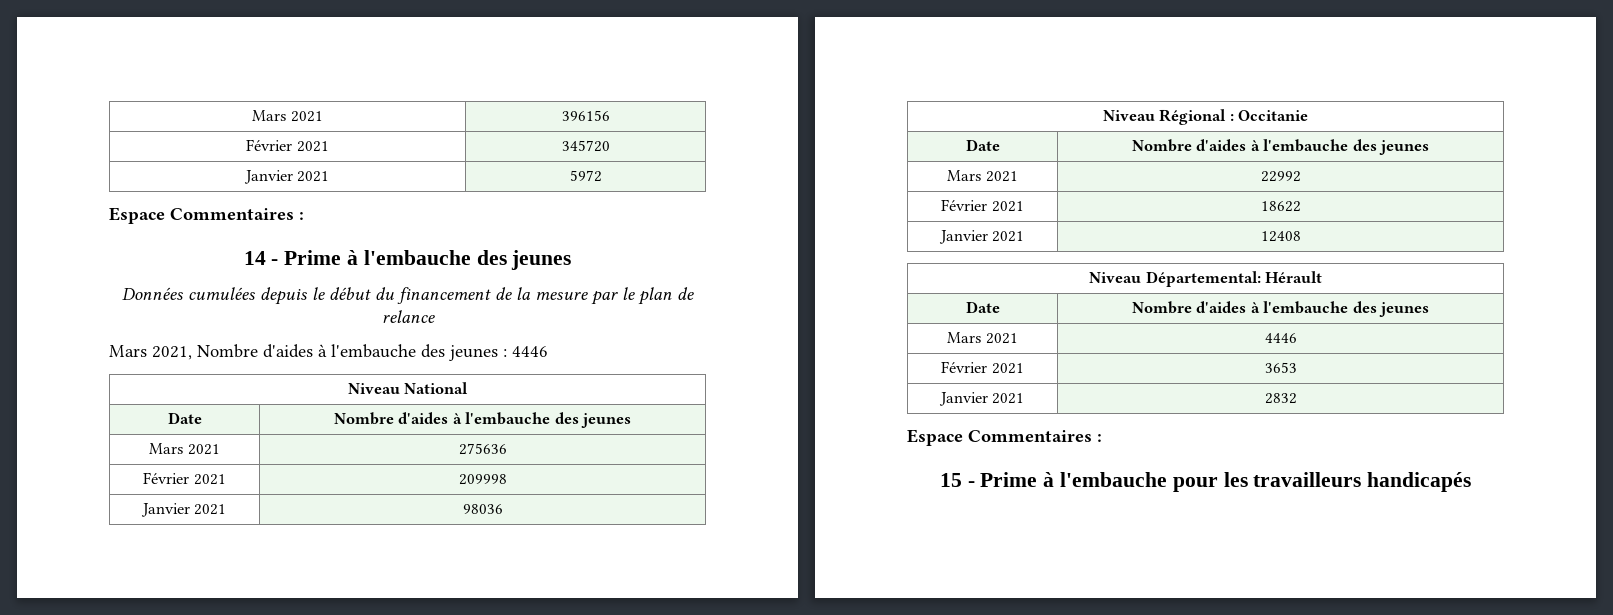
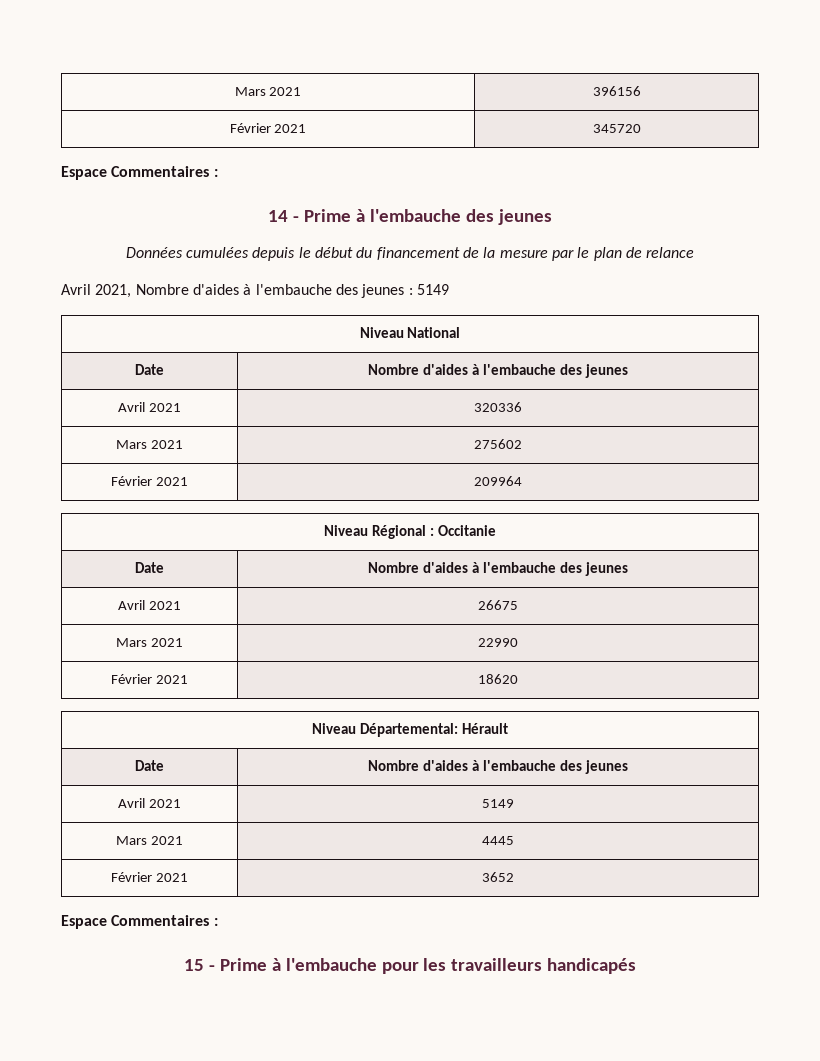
- Janvier 2021 | 5972
- Mars 2021, Nombre d'aides à l'embauche des jeunes : 4446
+ Avril 2021, Nombre d'aides à l'embauche des jeunes : 5149
- Mars 2021 | 275636
- Février 2021 | 209998
- Janvier 2021 | 98036
+ Avril 2021 | 320336
+ Mars 2021 | 275602
+ Février 2021 | 209964
- Mars 2021 | 22992
- Février 2021 | 18622
- Janvier 2021 | 12408
+ Avril 2021 | 26675
+ Mars 2021 | 22990
+ Février 2021 | 18620
- Mars 2021 | 4446
- Février 2021 | 3653
- Janvier 2021 | 2832
+ Avril 2021 | 5149
+ Mars 2021 | 4445
+ Février 2021 | 3652

